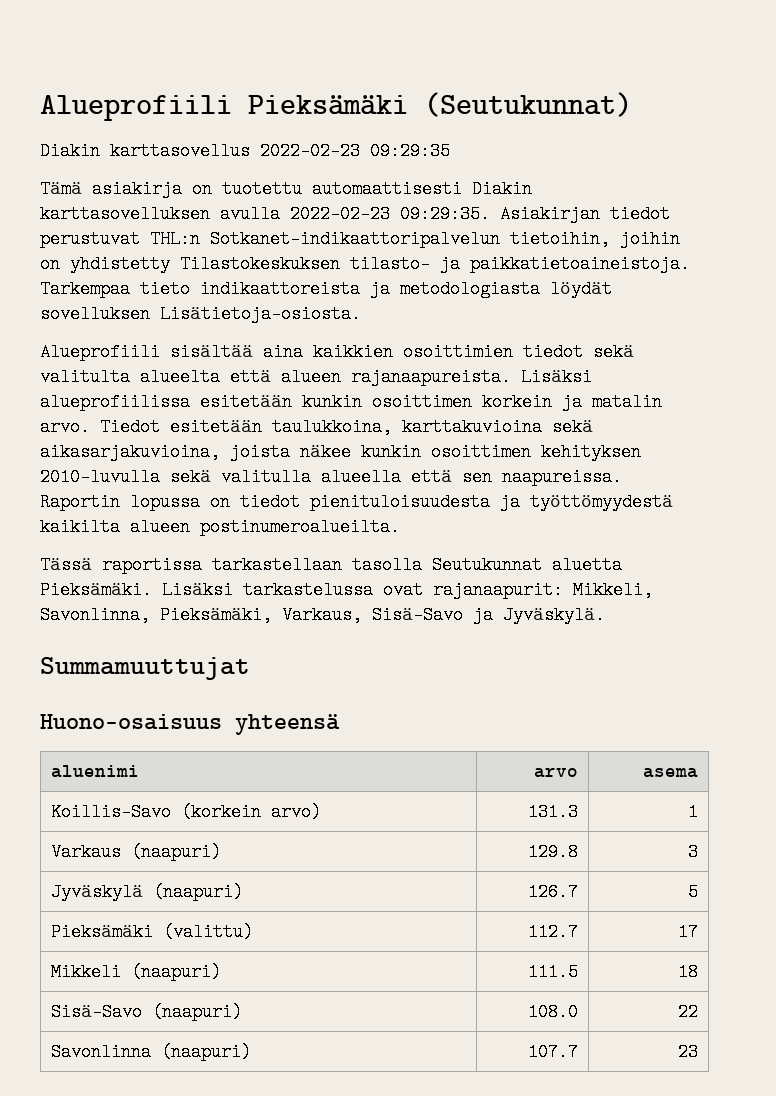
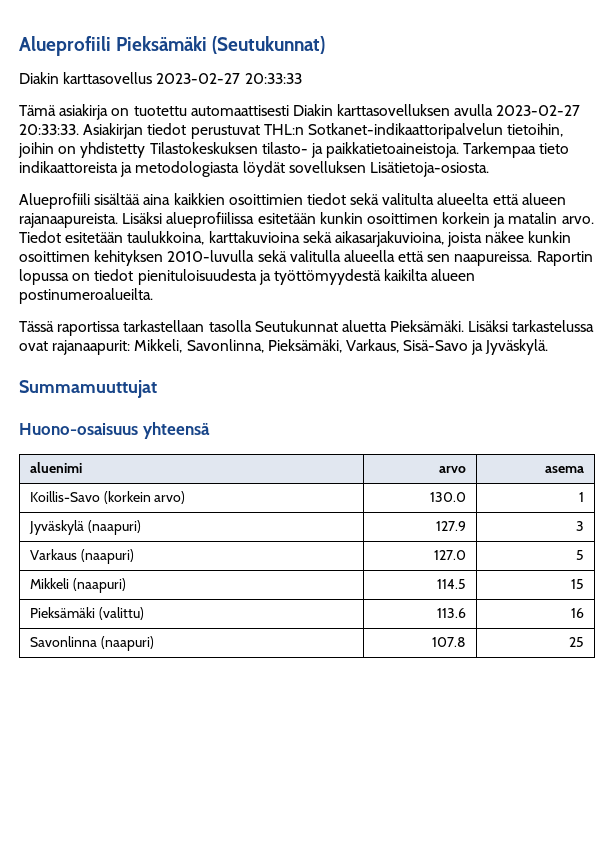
- Diakin karttasovellus 2022-02-23 09:29:35
+ Diakin karttasovellus 2023-02-27 20:33:33
- Tämä asiakirja on tuotettu automaattisesti Diakin karttasovelluksen avulla 2022-02-23 09:29:35.
+ Tämä asiakirja on tuotettu automaattisesti Diakin karttasovelluksen avulla 2023-02-27 20:33:33.
- Koillis-Savo (korkein arvo) | 131.3 | 1
+ Koillis-Savo (korkein arvo) | 130.0 | 1
+ Jyväskylä (naapuri) | 127.9 | 3
- Varkaus (naapuri) | 129.8 | 3
- Jyväskylä (naapuri) | 126.7 | 5
+ Varkaus (naapuri) | 127.0 | 5
+ Mikkeli (naapuri) | 114.5 | 15
- Pieksämäki (valittu) | 112.7 | 17
- Mikkeli (naapuri) | 111.5 | 18
- Sisä-Savo (naapuri) | 108.0 | 22
+ Pieksämäki (valittu) | 113.6 | 16
- Savonlinna (naapuri) | 107.7 | 23
+ Savonlinna (naapuri) | 107.8 | 25

